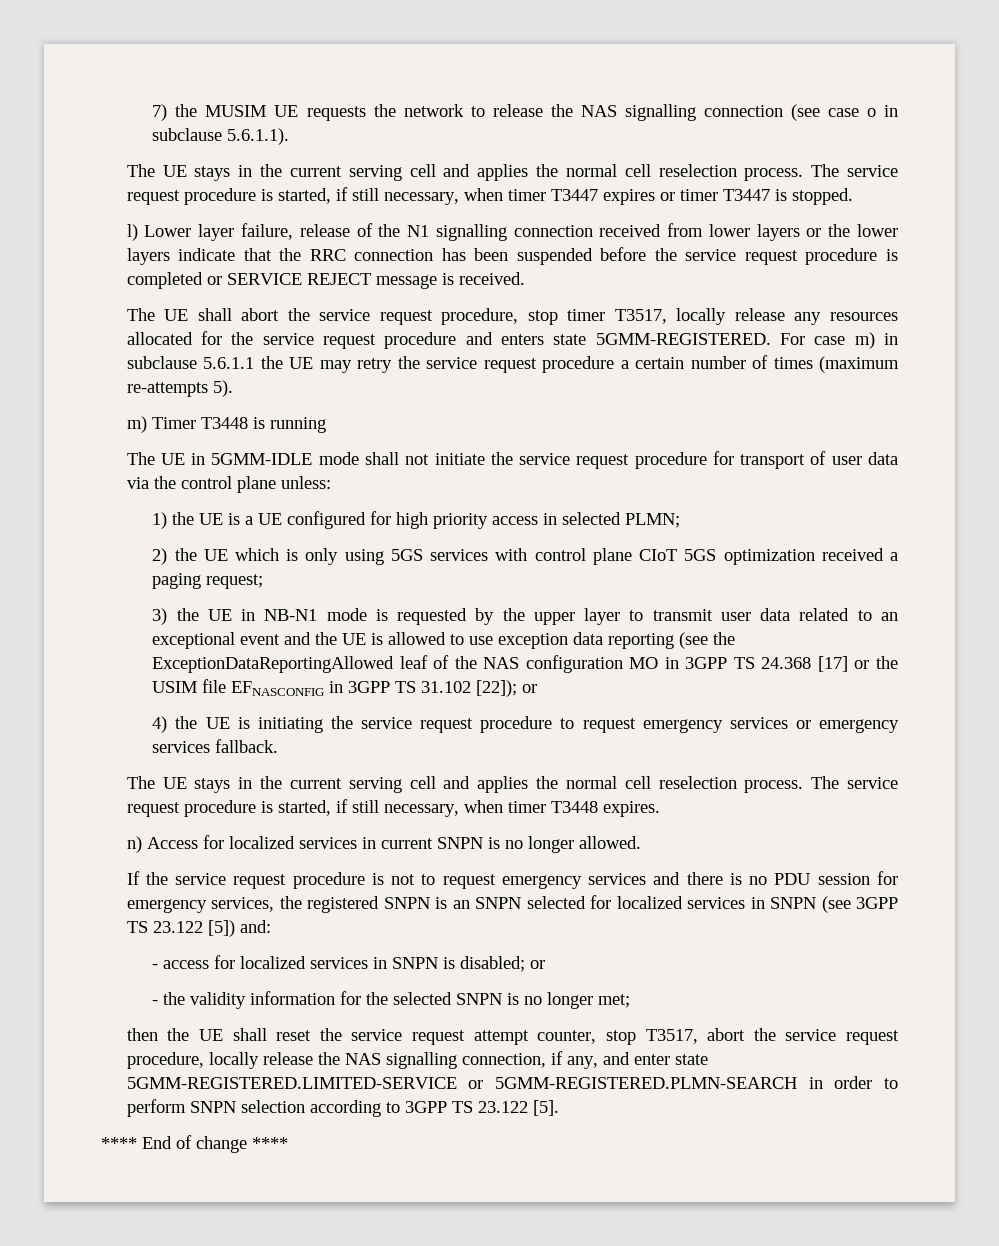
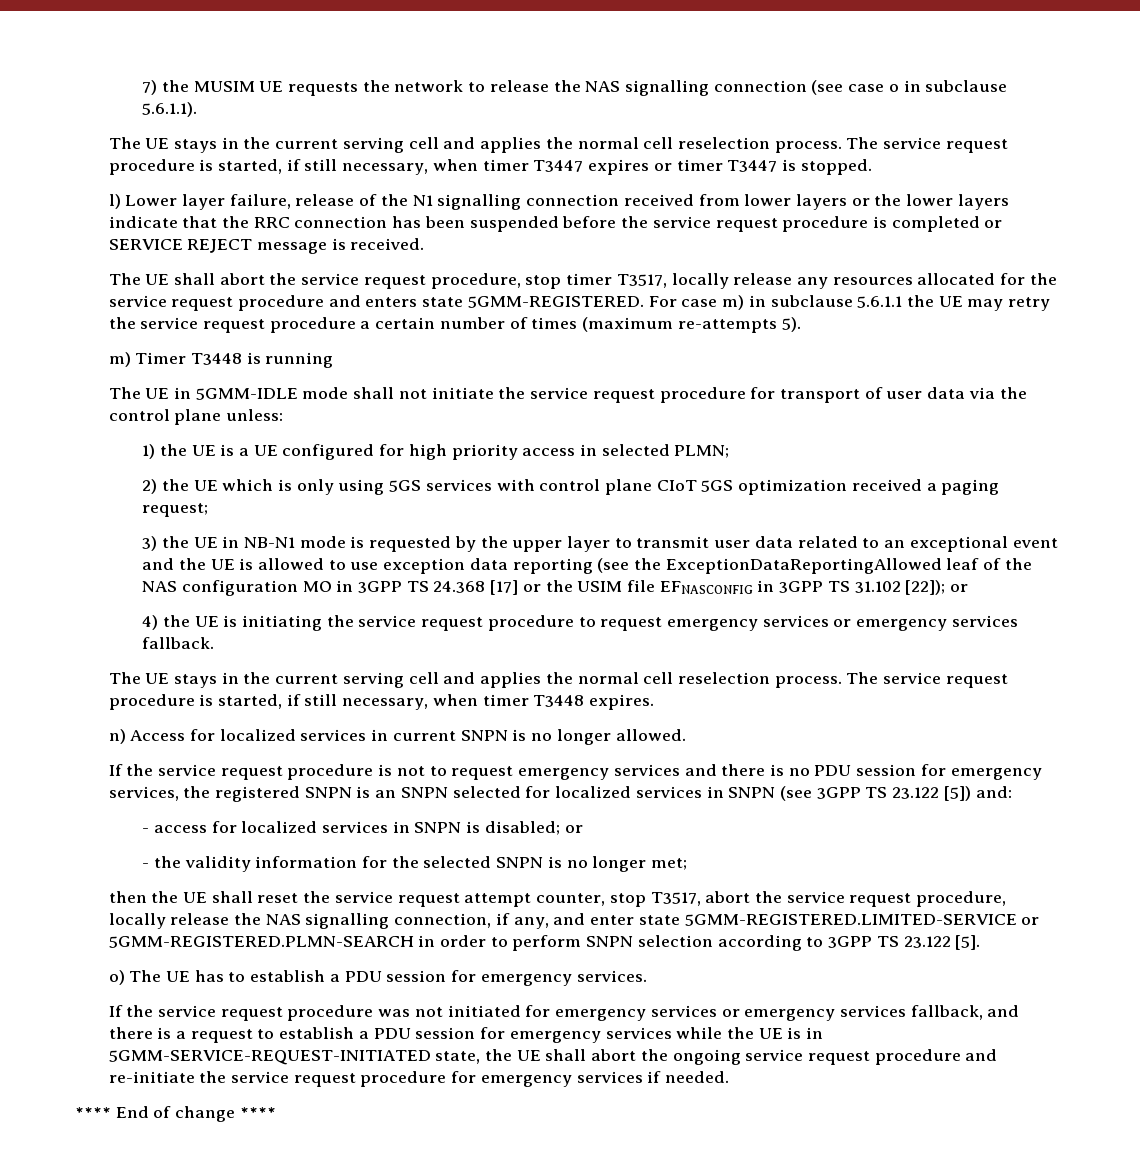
+ o) The UE has to establish a PDU session for emergency services.
+ If the service request procedure was not initiated for emergency services or emergency services fallback, and there is a request to establish a PDU session for emergency services while the UE is in 5GMM-SERVICE-REQUEST-INITIATED state, the UE shall abort the ongoing service request procedure and re-initiate the service request procedure for emergency services if needed.

